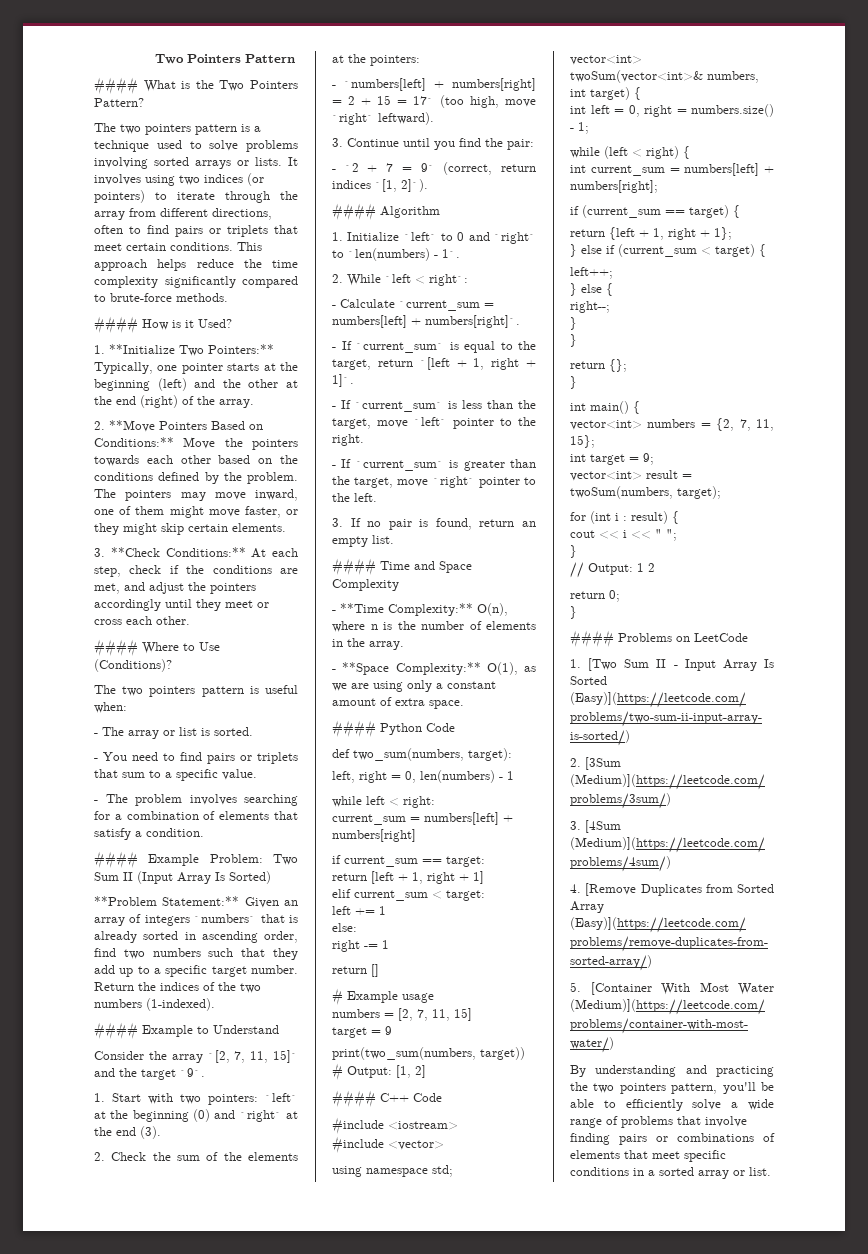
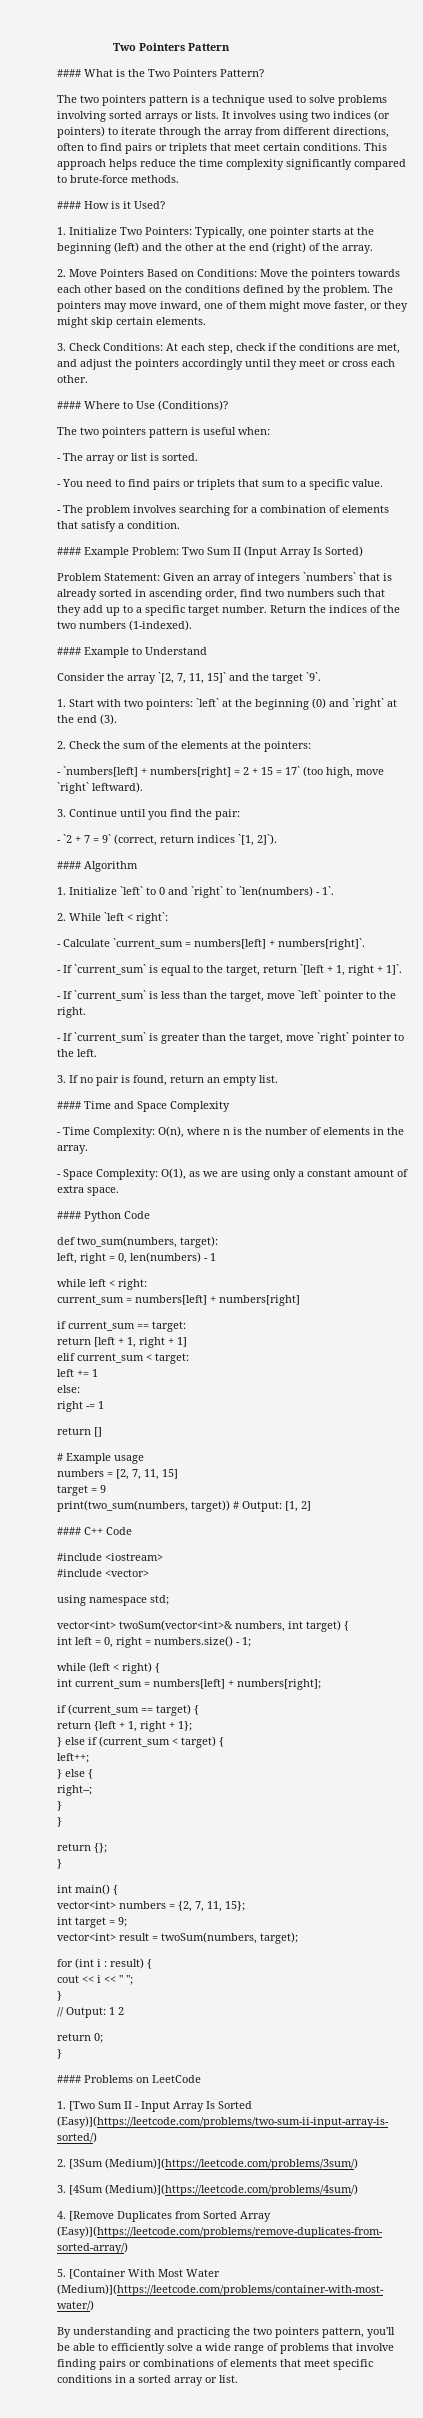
- 1. **Initialize Two Pointers:** Typically, one pointer starts at the beginning (left) and the other at the end (right) of the array.
+ 1. Initialize Two Pointers: Typically, one pointer starts at the beginning (left) and the other at the end (right) of the array.
- 2. **Move Pointers Based on Conditions:** Move the pointers towards each other based on the conditions defined by the problem.
+ 2. Move Pointers Based on Conditions: Move the pointers towards each other based on the conditions defined by the problem.
- 3. **Check Conditions:** At each step, check if the conditions are met, and adjust the pointers accordingly until they meet or cross each other.
+ 3. Check Conditions: At each step, check if the conditions are met, and adjust the pointers accordingly until they meet or cross each other.
- **Problem Statement:** Given an array of integers `numbers` that is already sorted in ascending order, find two numbers such that they add up to a specific target number.
+ Problem Statement: Given an array of integers `numbers` that is already sorted in ascending order, find two numbers such that they add up to a specific target number.
- - **Time Complexity:** O(n), where n is the number of elements in the array.
+ - Time Complexity: O(n), where n is the number of elements in the array.
- - **Space Complexity:** O(1), as we are using only a constant amount of extra space.
+ - Space Complexity: O(1), as we are using only a constant amount of extra space.

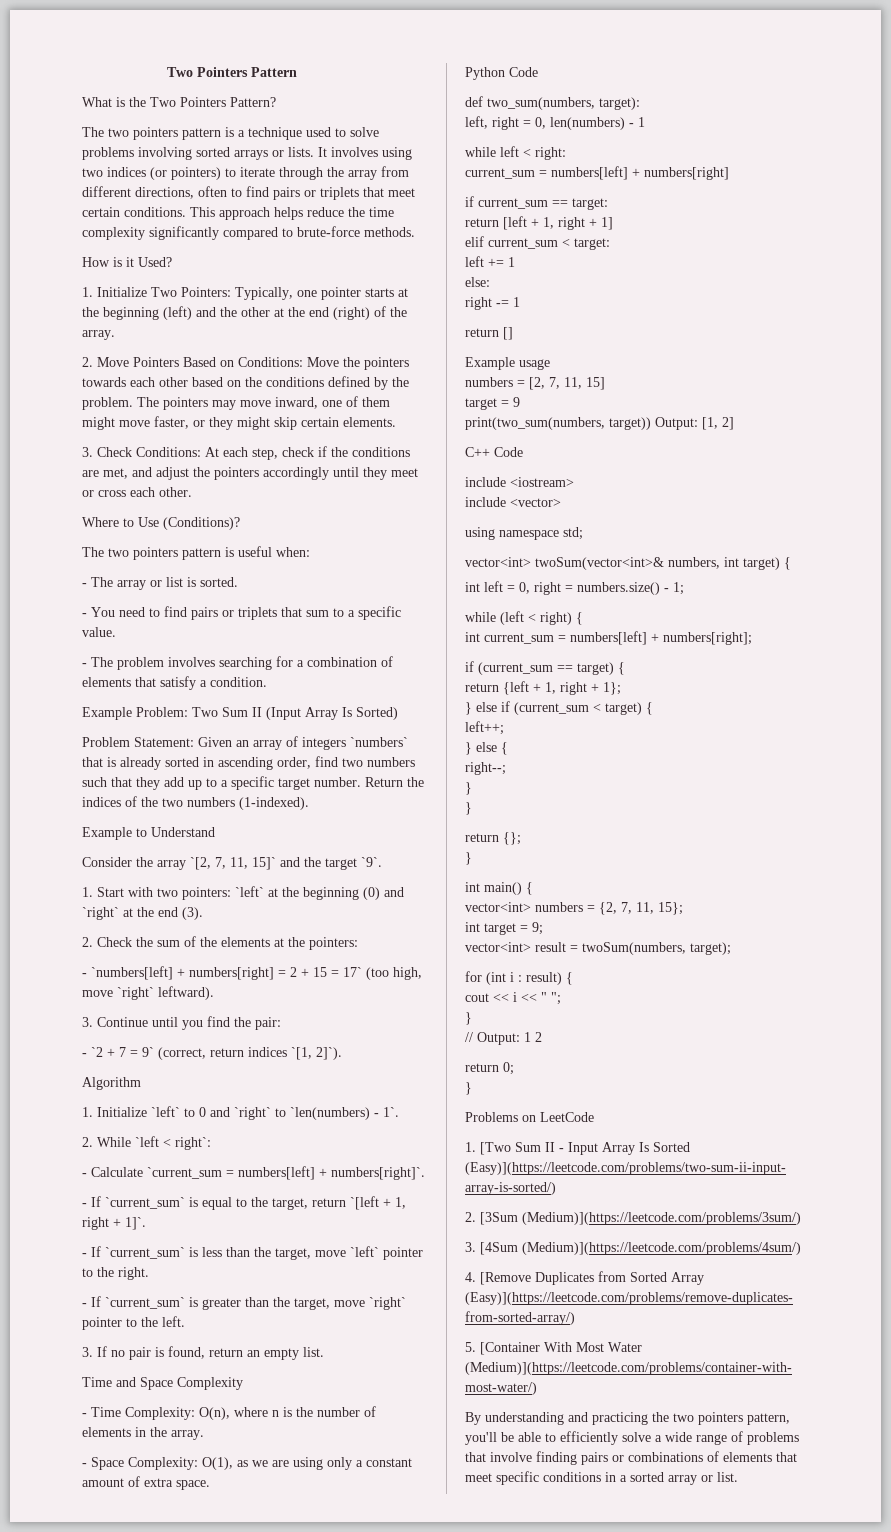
- #### What is the Two Pointers Pattern?
+ What is the Two Pointers Pattern?
- #### How is it Used?
+ How is it Used?
- #### Where to Use (Conditions)?
+ Where to Use (Conditions)?
- #### Example Problem: Two Sum II (Input Array Is Sorted)
+ Example Problem: Two Sum II (Input Array Is Sorted)
- #### Example to Understand
+ Example to Understand
- #### Algorithm
+ Algorithm
- #### Time and Space Complexity
+ Time and Space Complexity
- #### Python Code
+ Python Code
- # Example usage
+ Example usage
- print(two_sum(numbers, target)) # Output: [1, 2]
+ print(two_sum(numbers, target)) Output: [1, 2]
- #### C++ Code
+ C++ Code
- #include <iostream>
+ include <iostream>
- #include <vector>
+ include <vector>
- #### Problems on LeetCode
+ Problems on LeetCode

